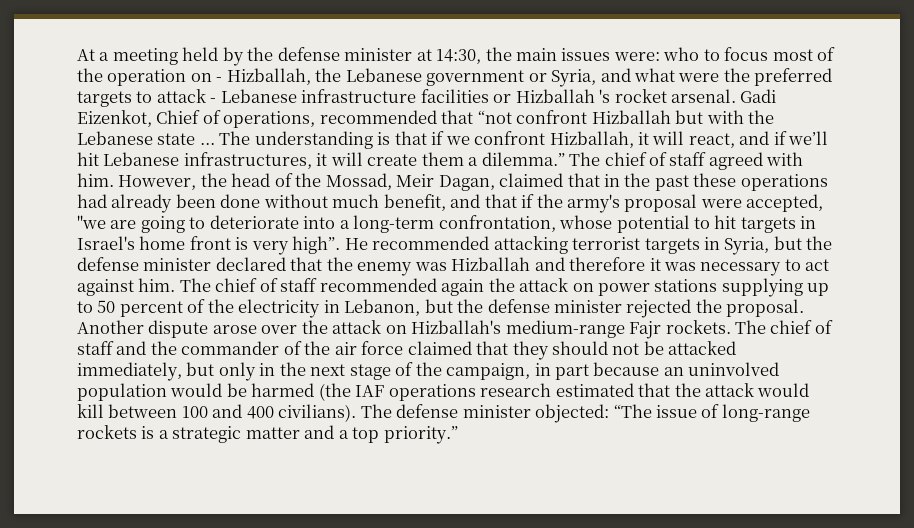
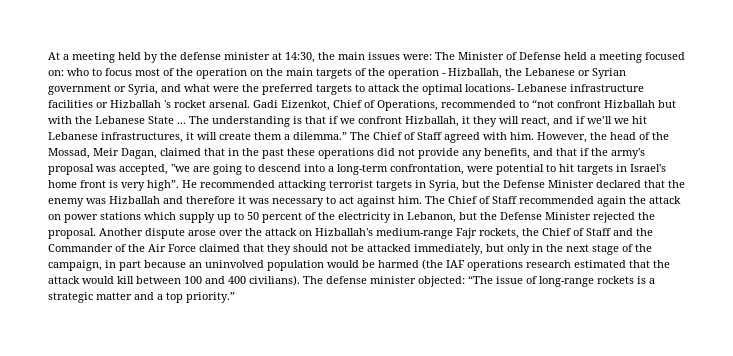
- At a meeting held by the defense minister at 14:30, the main issues were: who to focus most of the operation on - Hizballah, the Lebanese government or Syria, and what were the preferred targets to attack - Lebanese infrastructure facilities or Hizballah 's rocket arsenal.
+ At a meeting held by the defense minister at 14:30, the main issues were: The Minister of Defense held a meeting focused on: who to focus most of the operation on the main targets of the operation - Hizballah, the Lebanese or Syrian government or Syria, and what were the preferred targets to attack the optimal locations- Lebanese infrastructure facilities or Hizballah 's rocket arsenal.
- Gadi Eizenkot, Chief of operations, recommended that “not confront Hizballah but with the Lebanese state ...
+ Gadi Eizenkot, Chief of Operations, recommended to “not confront Hizballah but with the Lebanese State ...
- The understanding is that if we confront Hizballah, it will react, and if we’ll hit Lebanese infrastructures, it will create them a dilemma.”
+ The understanding is that if we confront Hizballah, it they will react, and if we’ll we hit Lebanese infrastructures, it will create them a dilemma.”
- The chief of staff agreed with him.
+ The Chief of Staff agreed with him.
- However, the head of the Mossad, Meir Dagan, claimed that in the past these operations had already been done without much benefit, and that if the army's proposal were accepted, "we are going to deteriorate into a long-term confrontation, whose potential to hit targets in Israel's home front is very high”.
+ However, the head of the Mossad, Meir Dagan, claimed that in the past these operations did not provide any benefits, and that if the army's proposal was accepted, "we are going to descend into a long-term confrontation, were potential to hit targets in Israel's home front is very high”.
- He recommended attacking terrorist targets in Syria, but the defense minister declared that the enemy was Hizballah and therefore it was necessary to act against him.
+ He recommended attacking terrorist targets in Syria, but the Defense Minister declared that the enemy was Hizballah and therefore it was necessary to act against him.
- The chief of staff recommended again the attack on power stations supplying up to 50 percent of the electricity in Lebanon, but the defense minister rejected the proposal.
+ The Chief of Staff recommended again the attack on power stations which supply up to 50 percent of the electricity in Lebanon, but the Defense Minister rejected the proposal.
- Another dispute arose over the attack on Hizballah's medium-range Fajr rockets. The chief of staff and the commander of the air force claimed that they should not be attacked immediately, but only in the next stage of the campaign, in part because an uninvolved population would be harmed (the IAF operations research estimated that the attack would kill between 100 and 400 civilians).
+ Another dispute arose over the attack on Hizballah's medium-range Fajr rockets, the Chief of Staff and the Commander of the Air Force claimed that they should not be attacked immediately, but only in the next stage of the campaign, in part because an uninvolved population would be harmed (the IAF operations research estimated that the attack would kill between 100 and 400 civilians).

